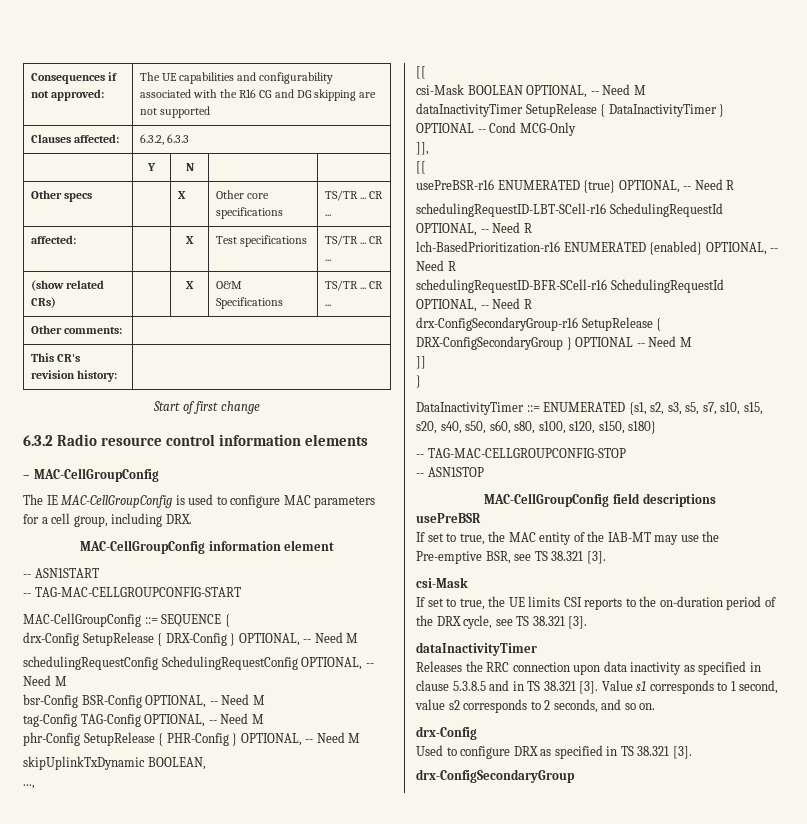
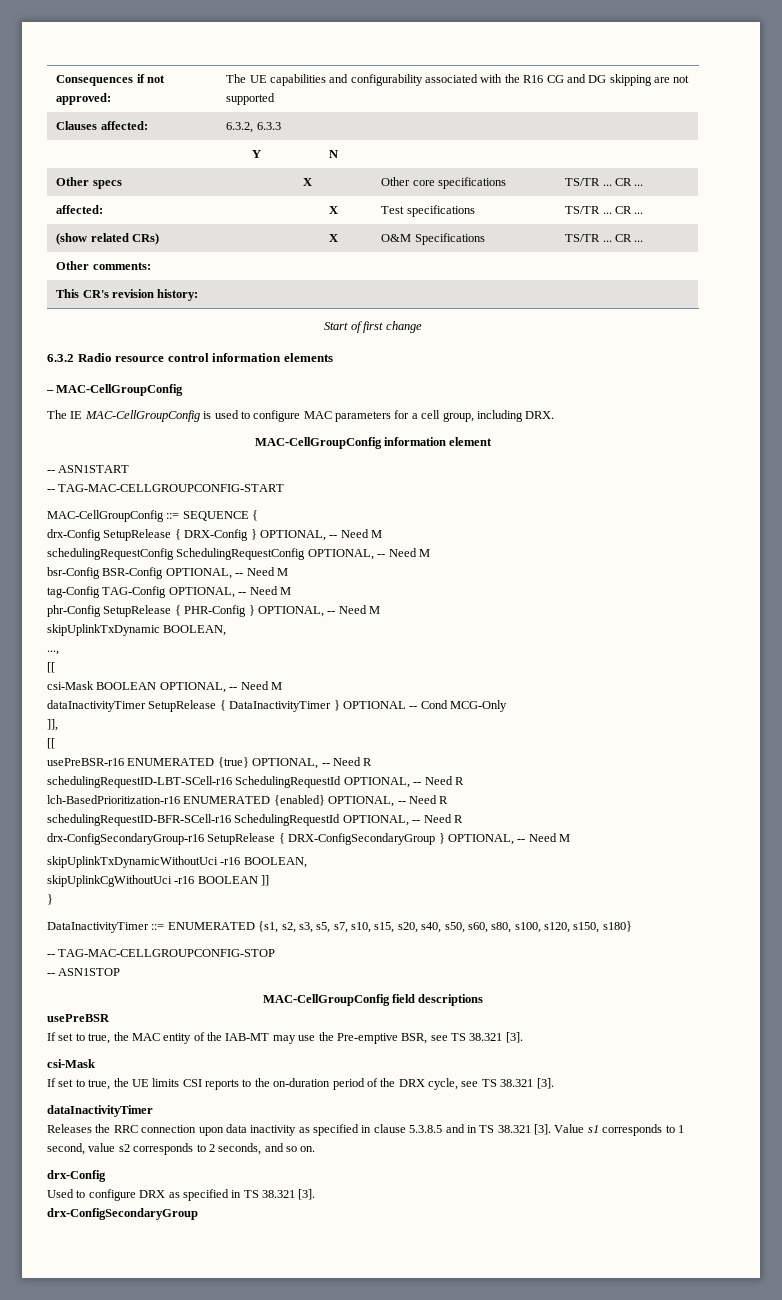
- drx-ConfigSecondaryGroup-r16 SetupRelease { DRX-ConfigSecondaryGroup } OPTIONAL -- Need M
- ]]
+ drx-ConfigSecondaryGroup-r16 SetupRelease { DRX-ConfigSecondaryGroup } OPTIONAL, -- Need M
+ skipUplinkTxDynamicWithoutUci -r16 BOOLEAN,
+ skipUplinkCgWithoutUci -r16 BOOLEAN ]]

